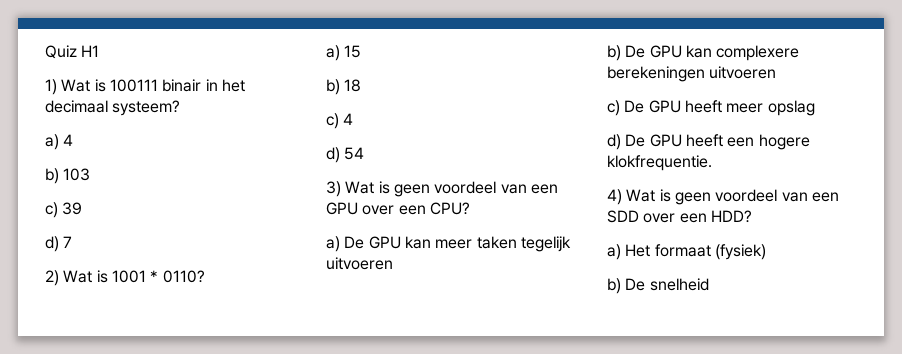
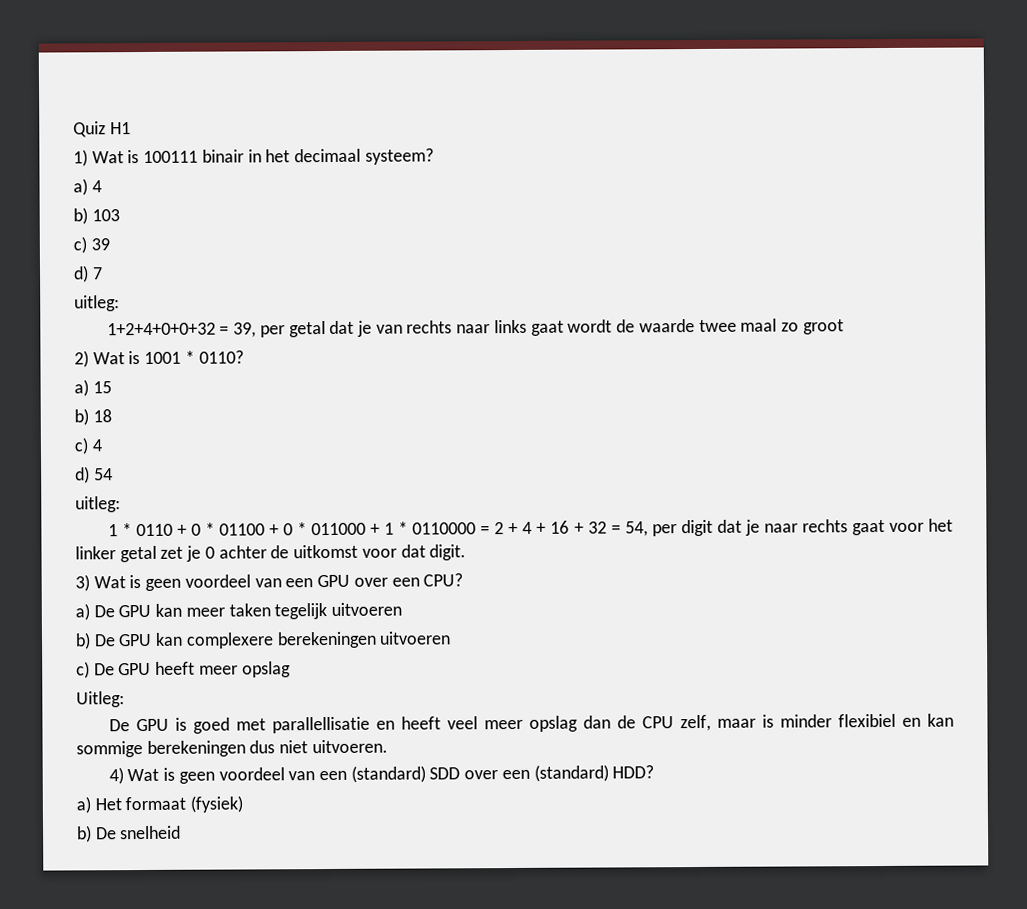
  d) 7
+ uitleg:
+ 1+2+4+0+0+32 = 39, per getal dat je van rechts naar links gaat wordt de waarde twee maal zo groot
  d) 54
+ uitleg:
+ 1 * 0110 + 0 * 01100 + 0 * 011000 + 1 * 0110000 = 2 + 4 + 16 + 32 = 54, per digit dat je naar rechts gaat voor het linker getal zet je 0 achter de uitkomst voor dat digit.
- d) De GPU heeft een hogere klokfrequentie.
+ Uitleg:
+ De GPU is goed met parallellisatie en heeft veel meer opslag dan de CPU zelf, maar is minder flexibiel en kan sommige berekeningen dus niet uitvoeren.
- 4) Wat is geen voordeel van een SDD over een HDD?
+ 4) Wat is geen voordeel van een (standard) SDD over een (standard) HDD?

